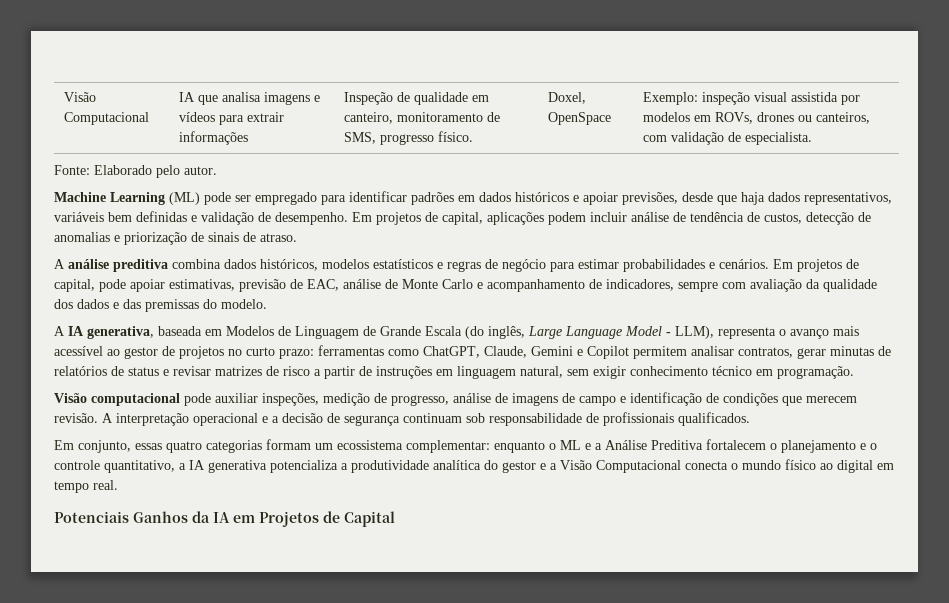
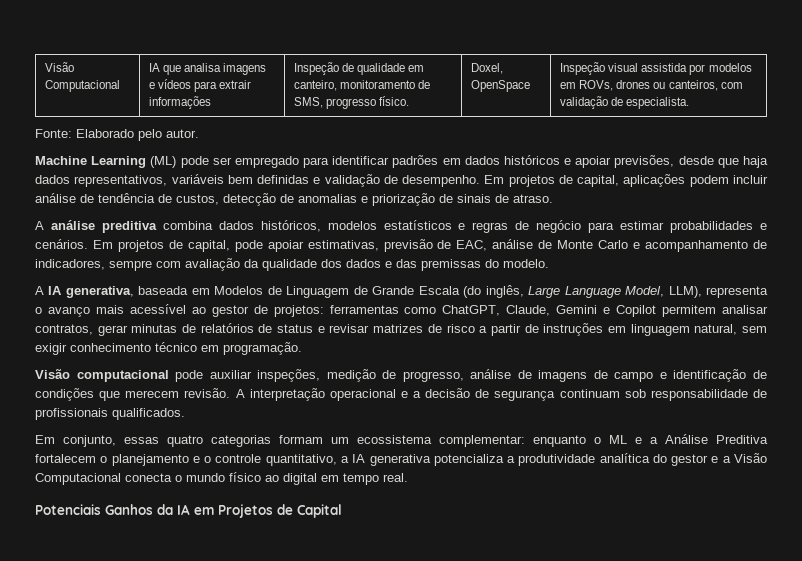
- Visão Computacional | IA que analisa imagens e vídeos para extrair informações | Inspeção de qualidade em canteiro, monitoramento de SMS, progresso físico. | Doxel, OpenSpace | Exemplo: inspeção visual assistida por modelos em ROVs, drones ou canteiros, com validação de especialista.
+ Visão Computacional | IA que analisa imagens e vídeos para extrair informações | Inspeção de qualidade em canteiro, monitoramento de SMS, progresso físico. | Doxel, OpenSpace | Inspeção visual assistida por modelos em ROVs, drones ou canteiros, com validação de especialista.
- A IA generativa, baseada em Modelos de Linguagem de Grande Escala (do inglês, Large Language Model - LLM), representa o avanço mais acessível ao gestor de projetos no curto prazo: ferramentas como ChatGPT, Claude, Gemini e Copilot permitem analisar contratos, gerar minutas de relatórios de status e revisar matrizes de risco a partir de instruções em linguagem natural, sem exigir conhecimento técnico em programação.
+ A IA generativa, baseada em Modelos de Linguagem de Grande Escala (do inglês, Large Language Model, LLM), representa o avanço mais acessível ao gestor de projetos: ferramentas como ChatGPT, Claude, Gemini e Copilot permitem analisar contratos, gerar minutas de relatórios de status e revisar matrizes de risco a partir de instruções em linguagem natural, sem exigir conhecimento técnico em programação.

